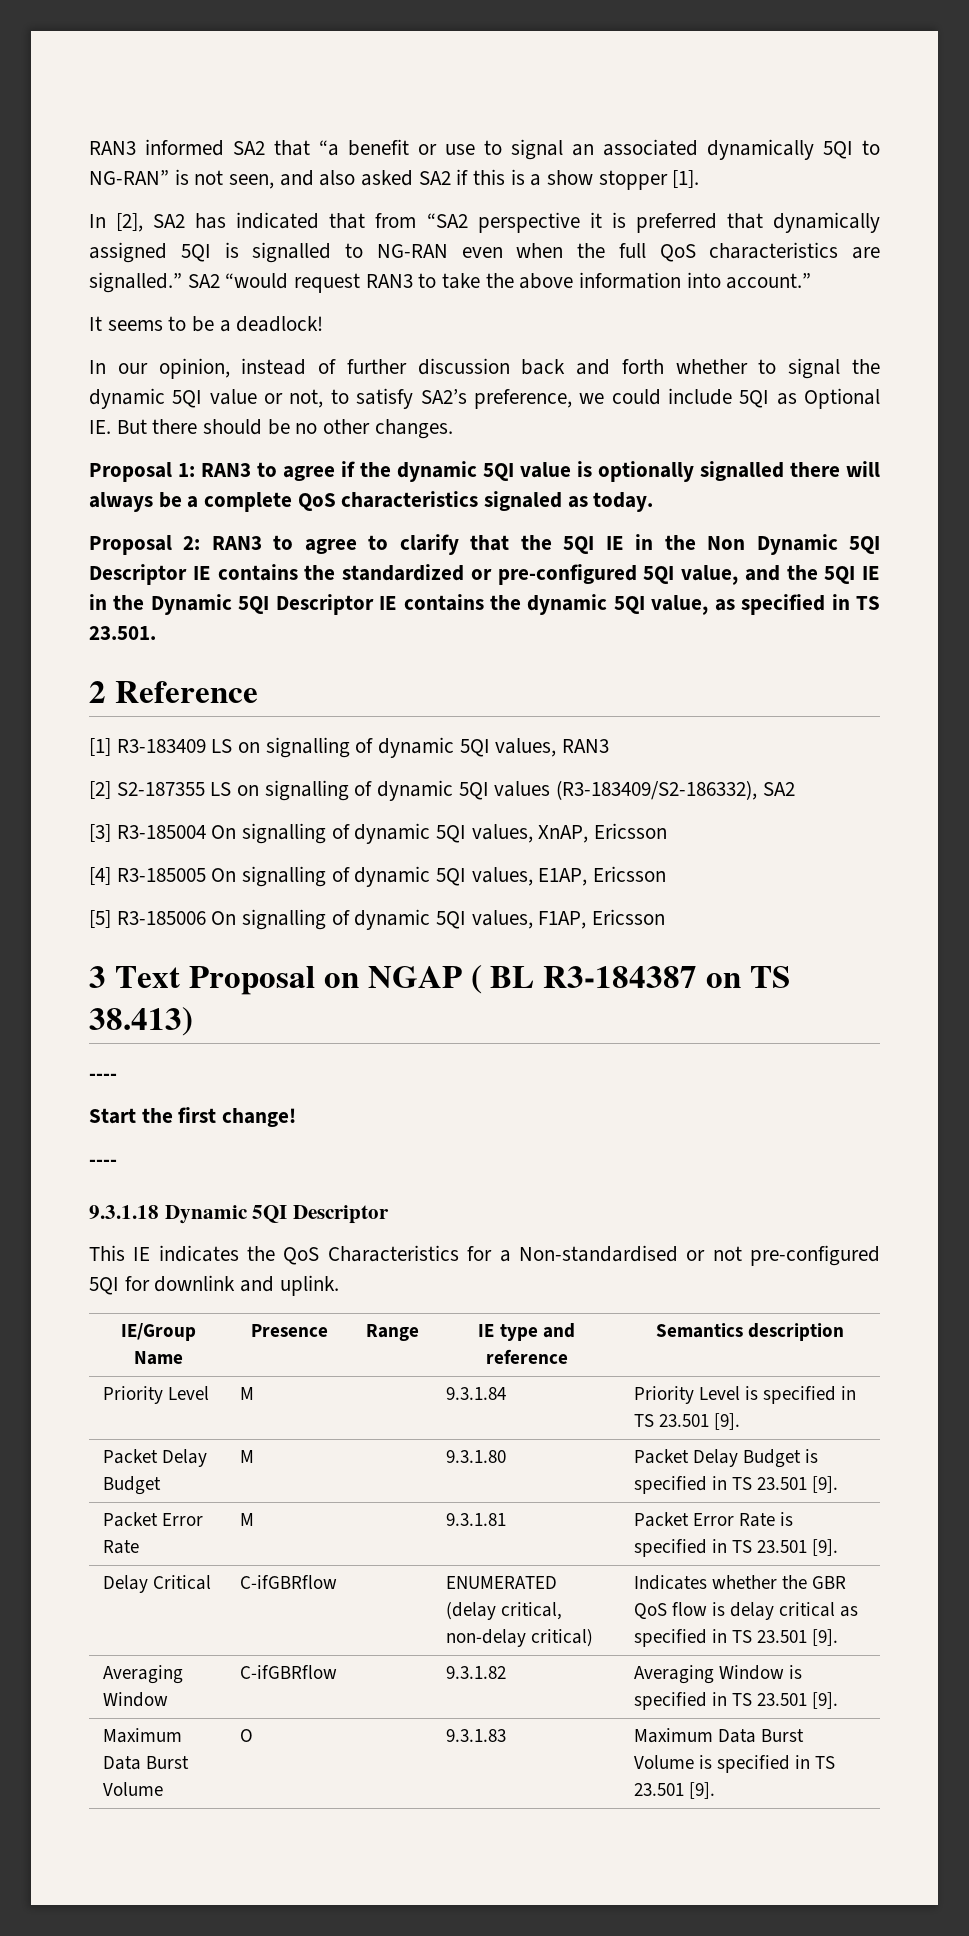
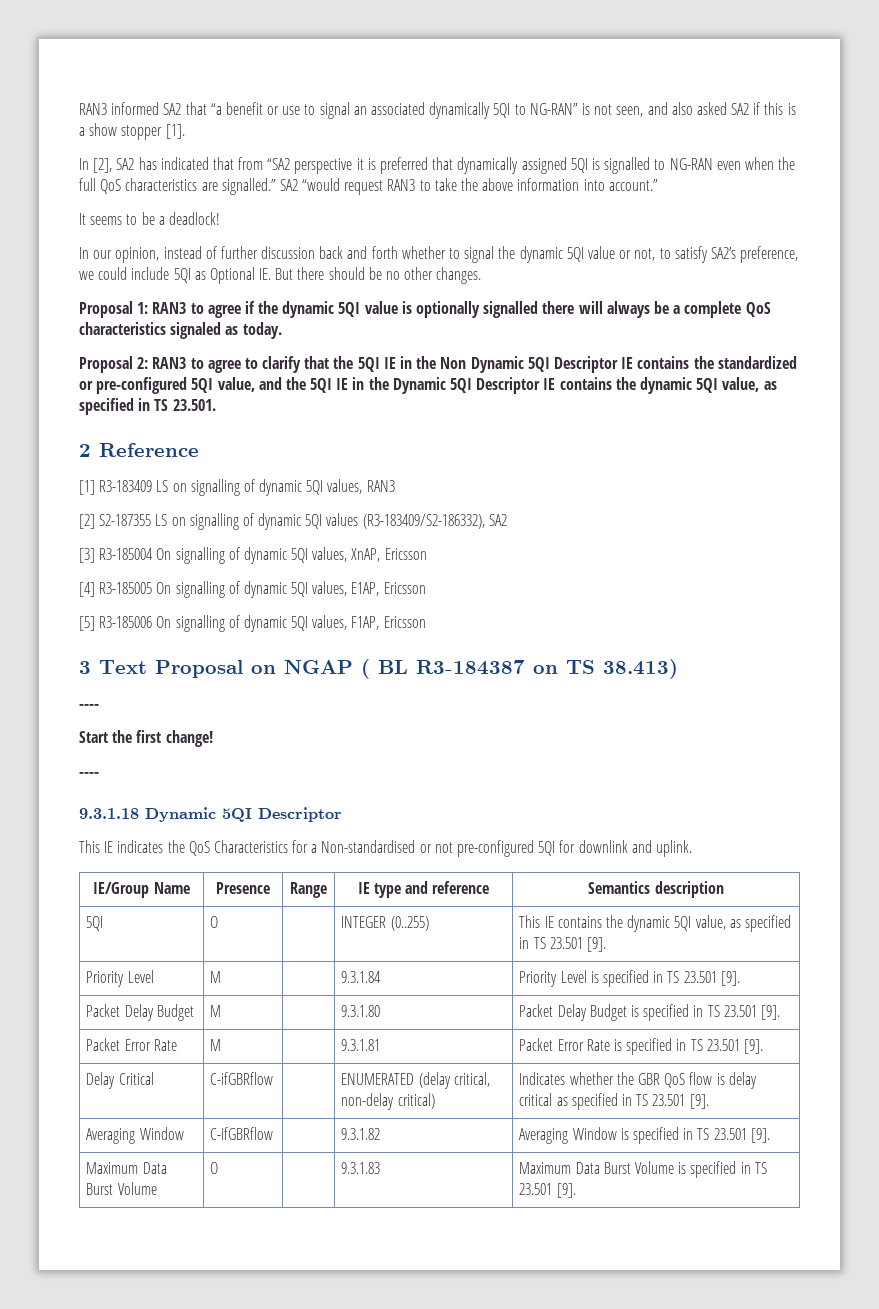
+ 5QI | O | | INTEGER (0..255) | This IE contains the dynamic 5QI value, as specified in TS 23.501 [9].

